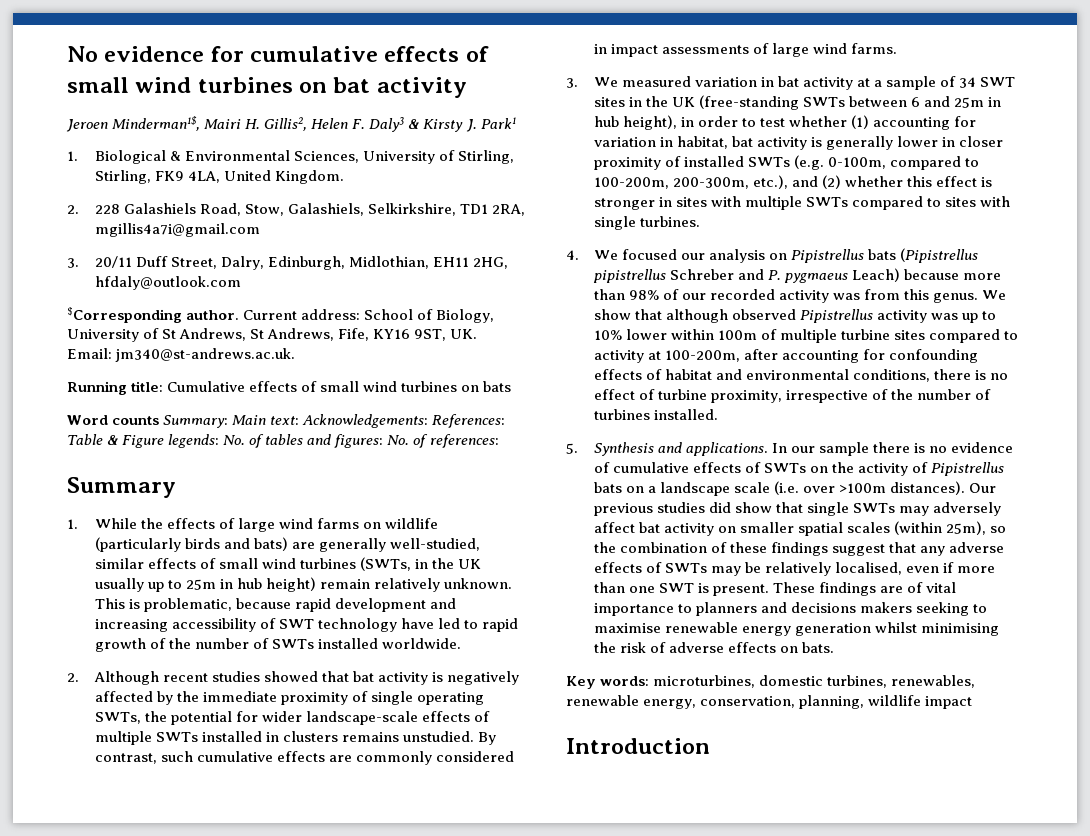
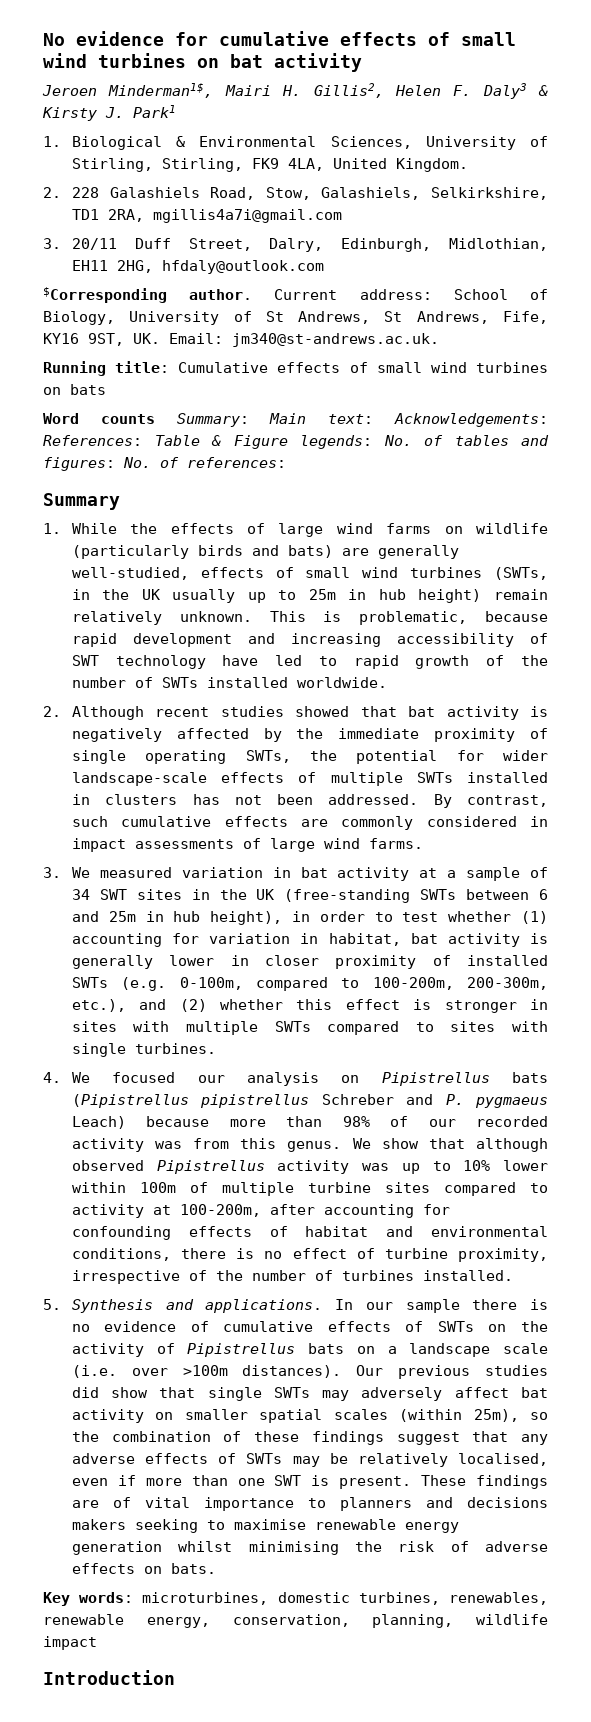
- 1. While the effects of large wind farms on wildlife (particularly birds and bats) are generally well-studied, similar effects of small wind turbines (SWTs, in the UK usually up to 25m in hub height) remain relatively unknown.
+ 1. While the effects of large wind farms on wildlife (particularly birds and bats) are generally well-studied, effects of small wind turbines (SWTs, in the UK usually up to 25m in hub height) remain relatively unknown.
- 2. Although recent studies showed that bat activity is negatively affected by the immediate proximity of single operating SWTs, the potential for wider landscape-scale effects of multiple SWTs installed in clusters remains unstudied.
+ 2. Although recent studies showed that bat activity is negatively affected by the immediate proximity of single operating SWTs, the potential for wider landscape-scale effects of multiple SWTs installed in clusters has not been addressed.

